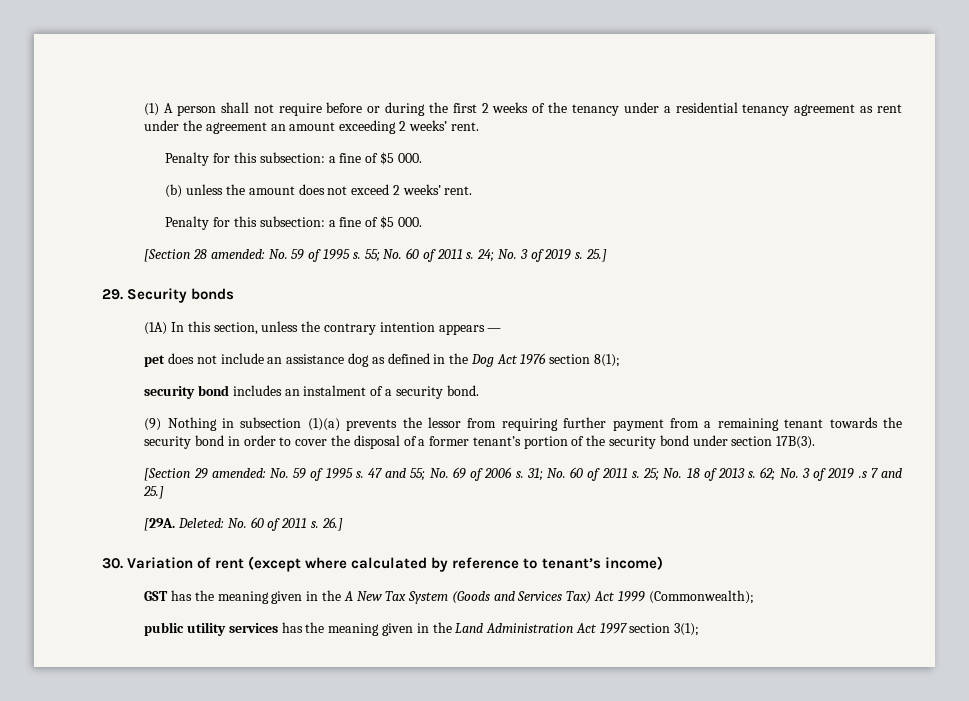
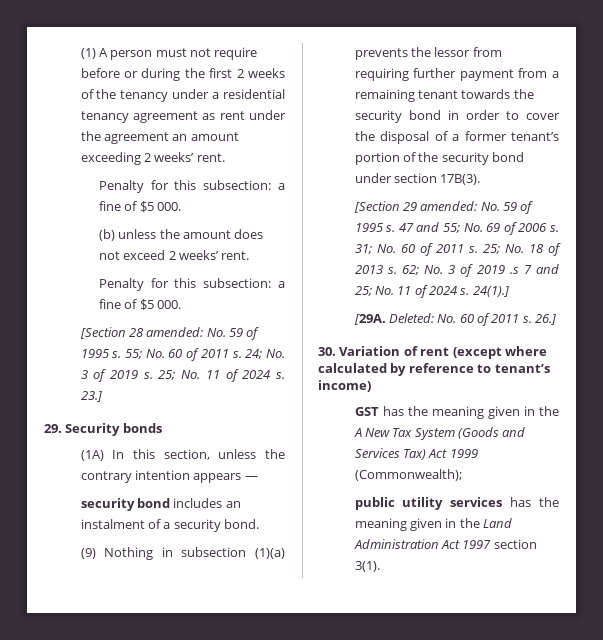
- (1) A person shall not require before or during the first 2 weeks of the tenancy under a residential tenancy agreement as rent under the agreement an amount exceeding 2 weeks’ rent.
+ (1) A person must not require before or during the first 2 weeks of the tenancy under a residential tenancy agreement as rent under the agreement an amount exceeding 2 weeks’ rent.
- 24; No. 3 of 2019 s. 25.]
+ 24; No. 3 of 2019 s. 25; No. 11 of 2024 s. 23.]
- pet does not include an assistance dog as defined in the Dog Act 1976 section 8(1);
- 62; No. 3 of 2019 .s 7 and 25.]
+ 62; No. 3 of 2019 .s 7 and 25; No. 11 of 2024 s. 24(1).]
- public utility services has the meaning given in the Land Administration Act 1997 section 3(1);
+ public utility services has the meaning given in the Land Administration Act 1997 section 3(1).

